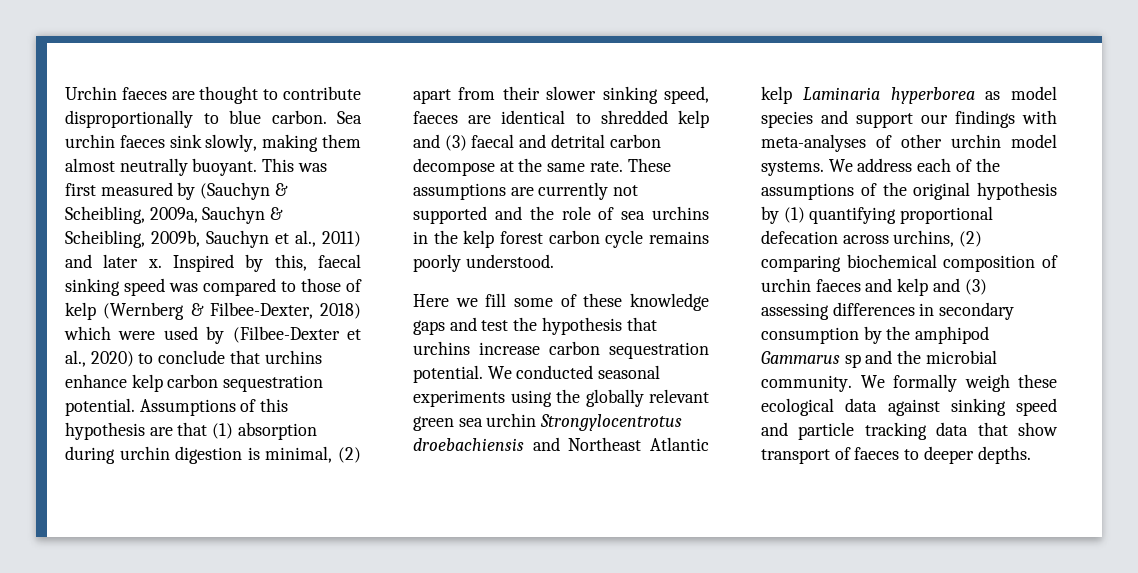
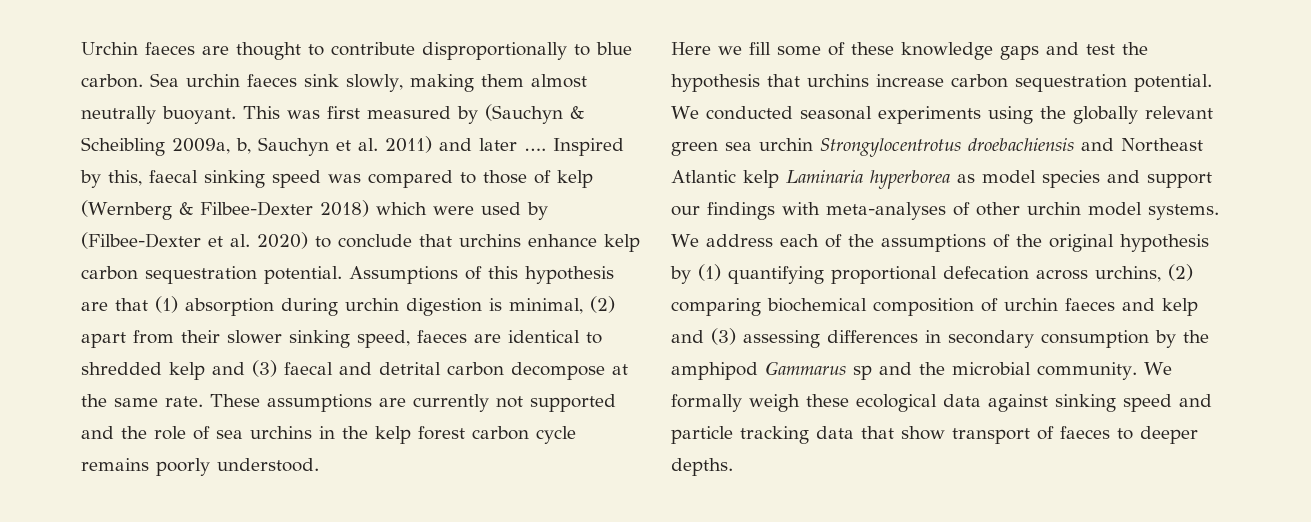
- This was first measured by (Sauchyn & Scheibling, 2009a, Sauchyn & Scheibling, 2009b, Sauchyn et al., 2011) and later x.
+ This was first measured by (Sauchyn & Scheibling 2009a, b, Sauchyn et al. 2011) and later ….
- Inspired by this, faecal sinking speed was compared to those of kelp (Wernberg & Filbee-Dexter, 2018) which were used by (Filbee-Dexter et al., 2020) to conclude that urchins enhance kelp carbon sequestration potential.
+ Inspired by this, faecal sinking speed was compared to those of kelp (Wernberg & Filbee-Dexter 2018) which were used by (Filbee-Dexter et al. 2020) to conclude that urchins enhance kelp carbon sequestration potential.

